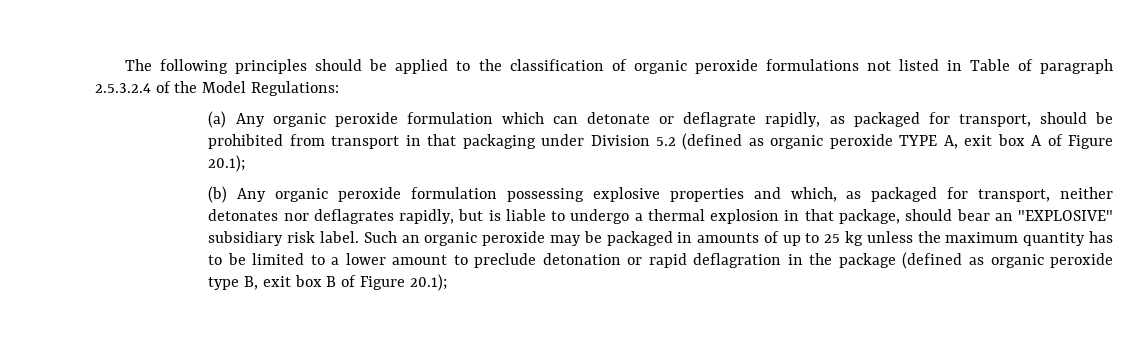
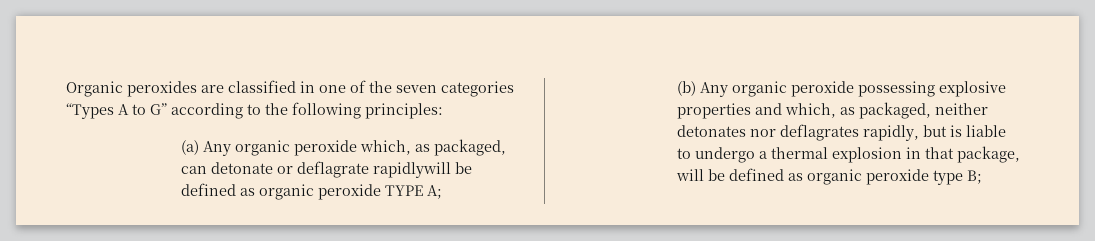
- The following principles should be applied to the classification of organic peroxide formulations not listed in Table of paragraph 2.5.3.2.4 of the Model Regulations:
+ Organic peroxides are classified in one of the seven categories “Types A to G” according to the following principles:
- (a) Any organic peroxide formulation which can detonate or deflagrate rapidly, as packaged for transport, should be prohibited from transport in that packaging under Division 5.2 (defined as organic peroxide TYPE A, exit box A of Figure 20.1);
+ (a) Any organic peroxide which, as packaged, can detonate or deflagrate rapidlywill be defined as organic peroxide TYPE A;
- (b) Any organic peroxide formulation possessing explosive properties and which, as packaged for transport, neither detonates nor deflagrates rapidly, but is liable to undergo a thermal explosion in that package, should bear an "EXPLOSIVE" subsidiary risk label. Such an organic peroxide may be packaged in amounts of up to 25 kg unless the maximum quantity has to be limited to a lower amount to preclude detonation or rapid deflagration in the package (defined as organic peroxide type B, exit box B of Figure 20.1);
+ (b) Any organic peroxide possessing explosive properties and which, as packaged, neither detonates nor deflagrates rapidly, but is liable to undergo a thermal explosion in that package, will be defined as organic peroxide type B;

